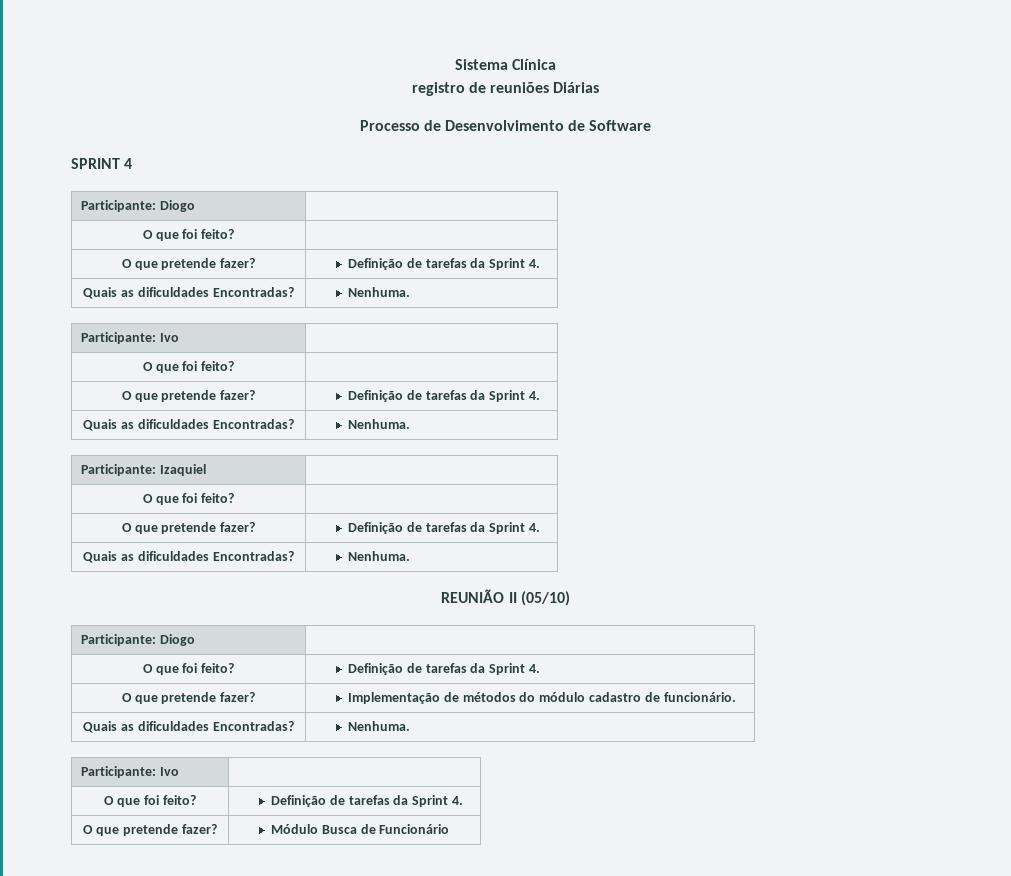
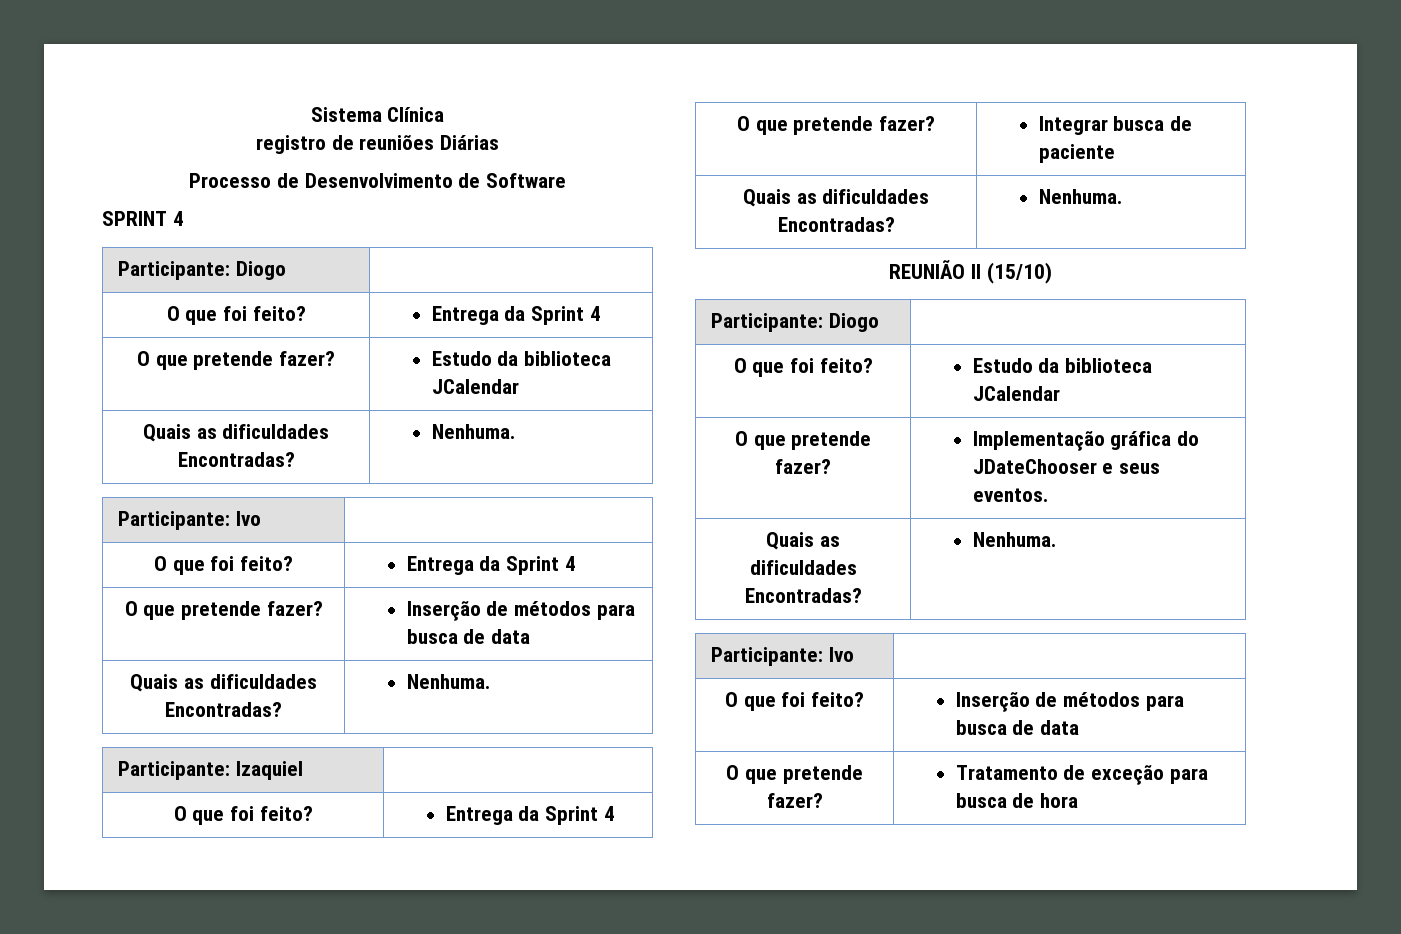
  SPRINT 4
  Participante: Diogo |
- O que foi feito? |
- O que pretende fazer? | Definição de tarefas da Sprint 4.
+ O que foi feito? | Entrega da Sprint 4
+ O que pretende fazer? | Estudo da biblioteca JCalendar
  Quais as dificuldades Encontradas? | Nenhuma.
  Participante: Ivo |
- O que foi feito? |
- O que pretende fazer? | Definição de tarefas da Sprint 4.
+ O que foi feito? | Entrega da Sprint 4
+ O que pretende fazer? | Inserção de métodos para busca de data
  Participante: Izaquiel |
- O que foi feito? |
- O que pretende fazer? | Definição de tarefas da Sprint 4.
+ O que foi feito? | Entrega da Sprint 4
+ O que pretende fazer? | Integrar busca de paciente
- REUNIÃO II (05/10)
+ REUNIÃO II (15/10)
  Participante: Diogo |
- O que foi feito? | Definição de tarefas da Sprint 4.
+ O que foi feito? | Estudo da biblioteca JCalendar
- O que pretende fazer? | Implementação de métodos do módulo cadastro de funcionário.
+ O que pretende fazer? | Implementação gráfica do JDateChooser e seus eventos.
  Quais as dificuldades Encontradas? | Nenhuma.
  Participante: Ivo |
- O que foi feito? | Definição de tarefas da Sprint 4.
- O que pretende fazer? | Módulo Busca de Funcionário
+ O que foi feito? | Inserção de métodos para busca de data
+ O que pretende fazer? | Tratamento de exceção para busca de hora

